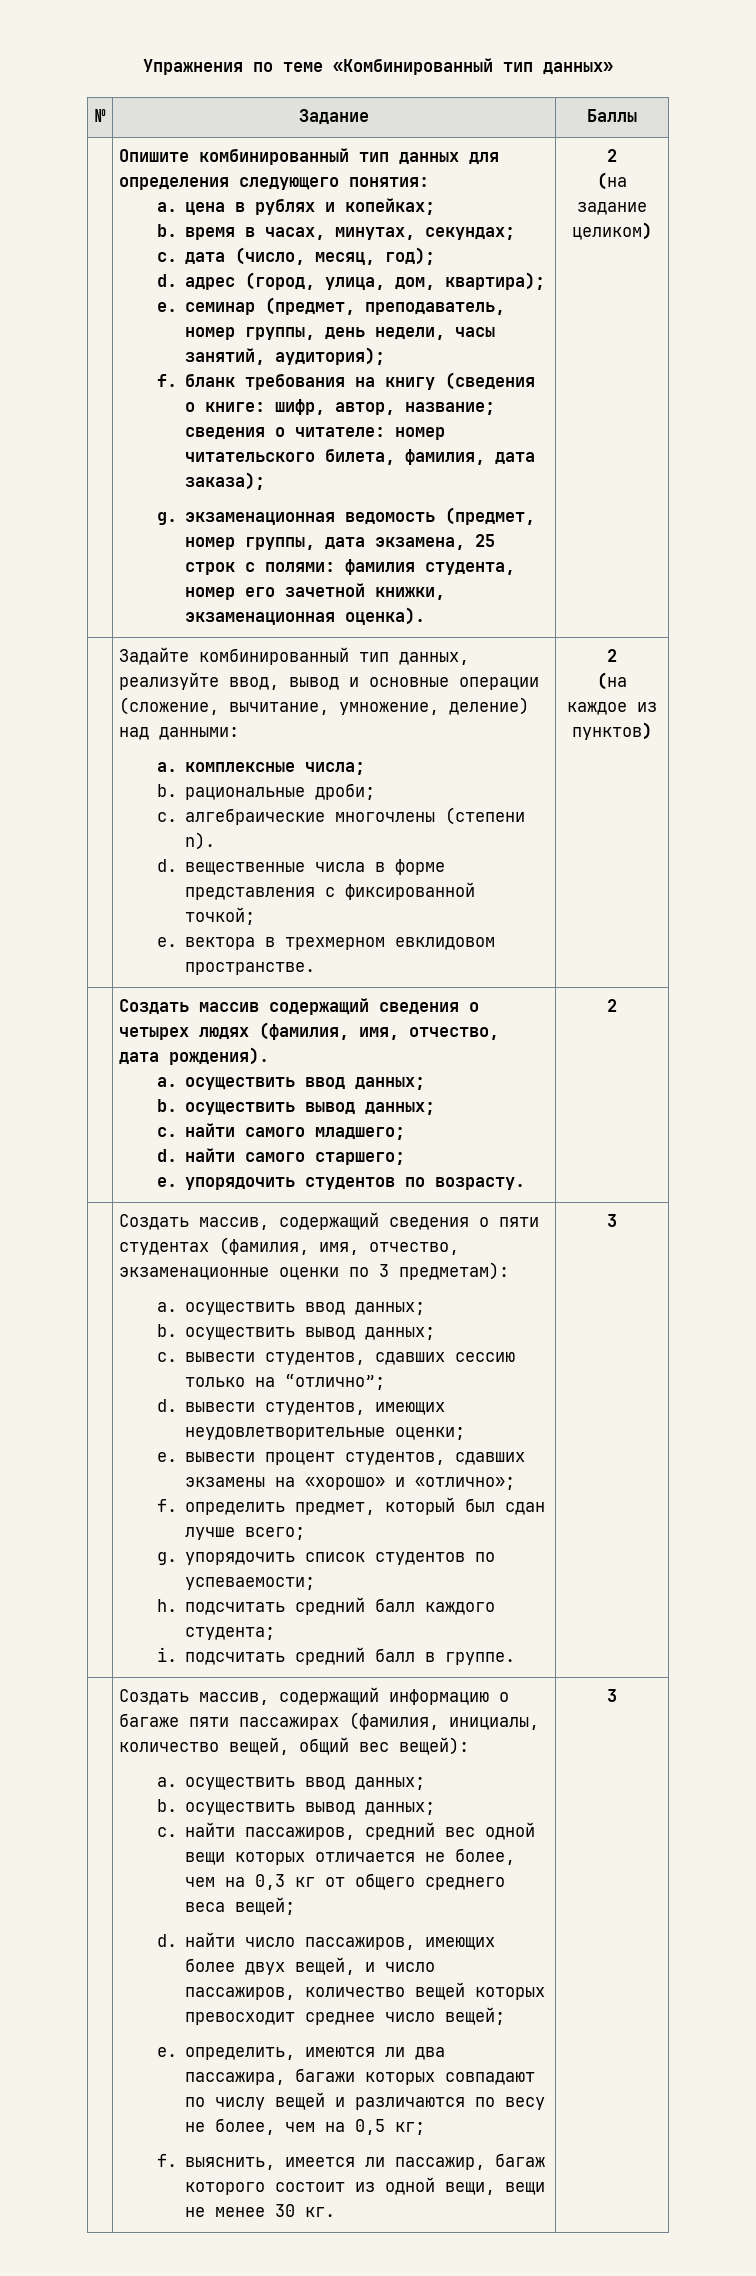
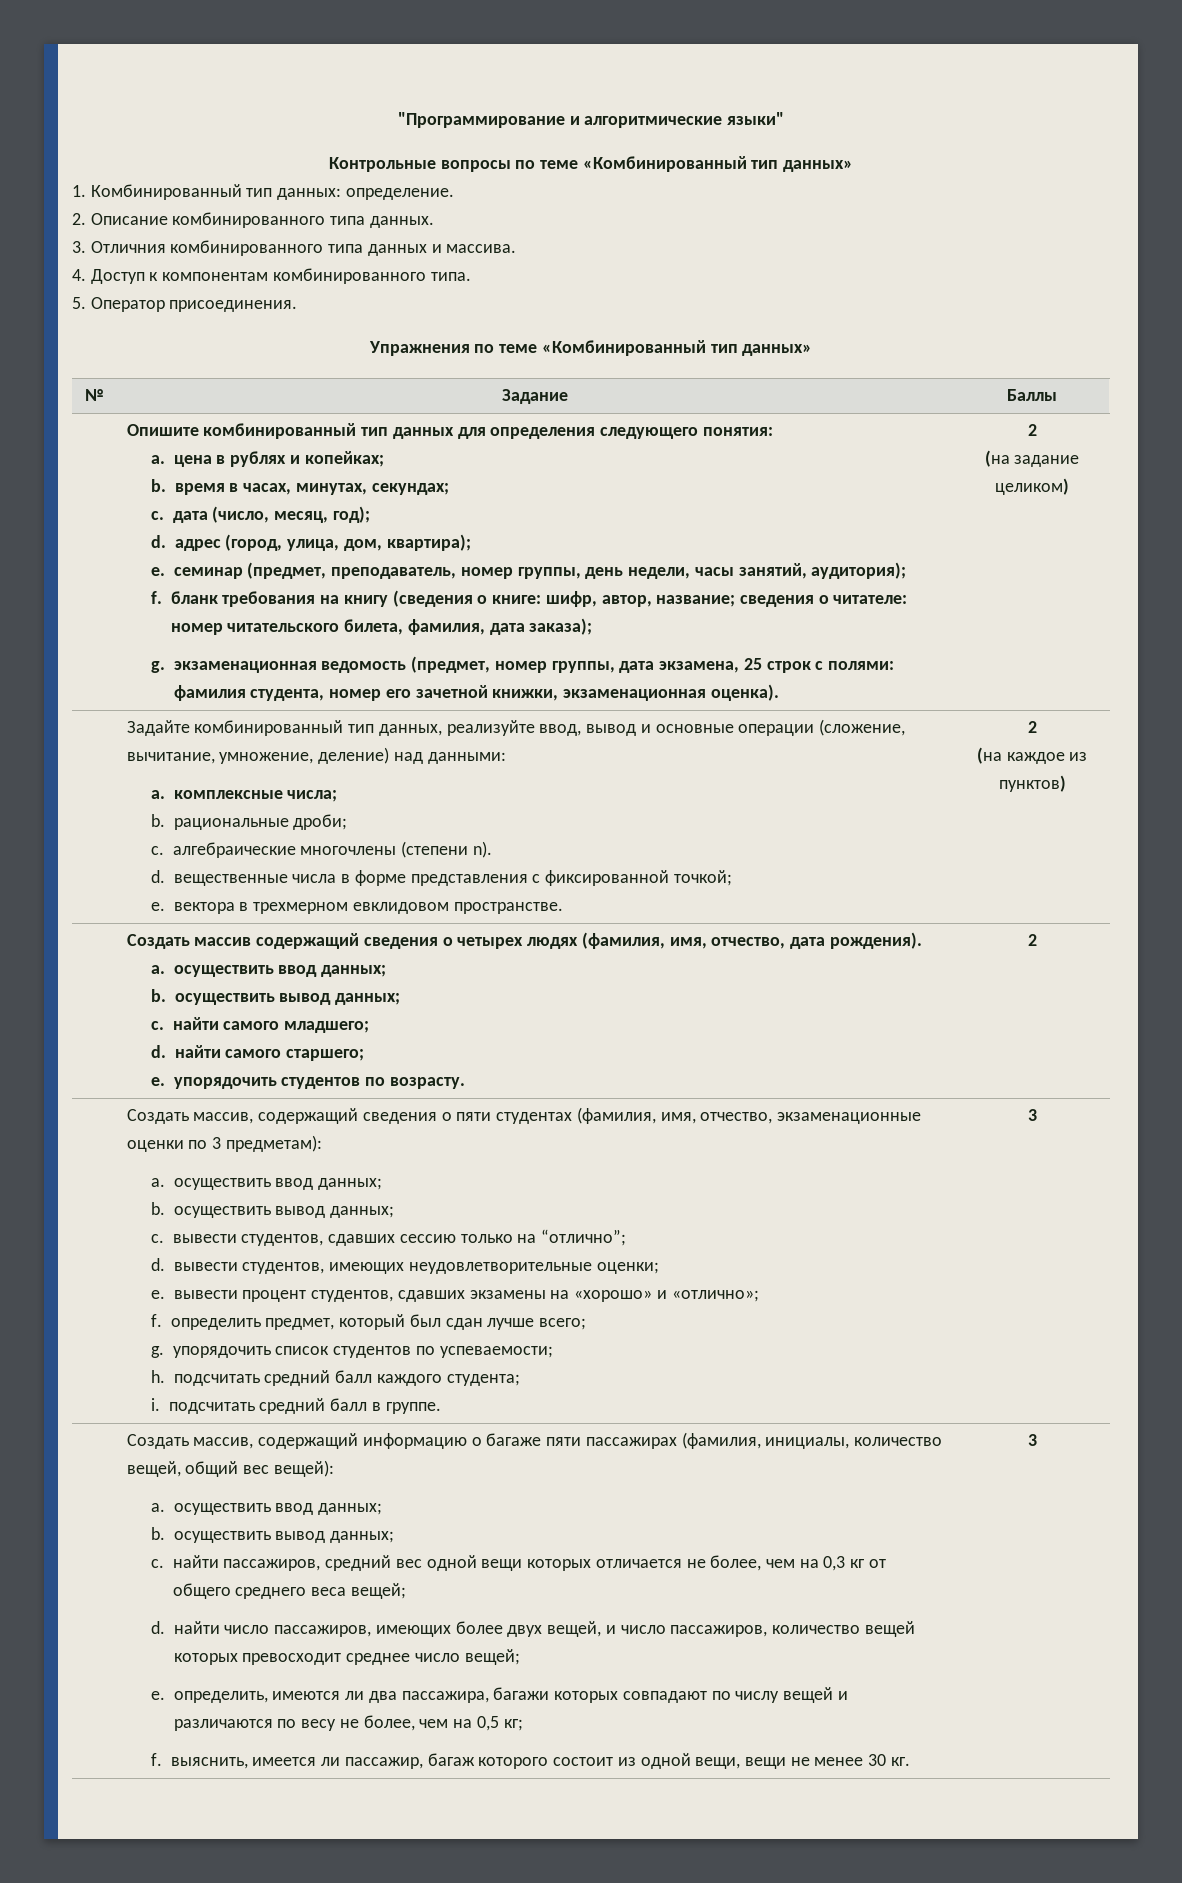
+ "Программирование и алгоритмические языки"
+ Контрольные вопросы по теме «Комбинированный тип данных»
+ 1. Комбинированный тип данных: определение.
+ 2. Описание комбинированного типа данных.
+ 3. Отличния комбинированного типа данных и массива.
+ 4. Доступ к компонентам комбинированного типа.
+ 5. Оператор присоединения.

